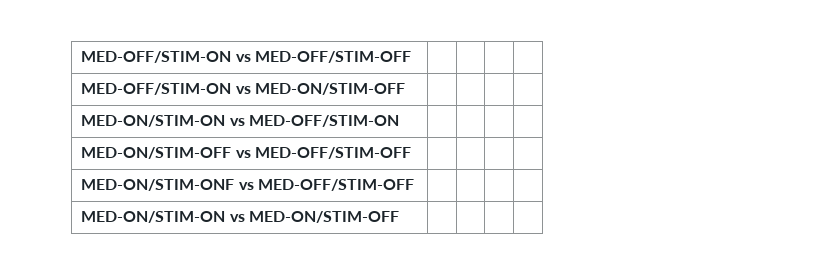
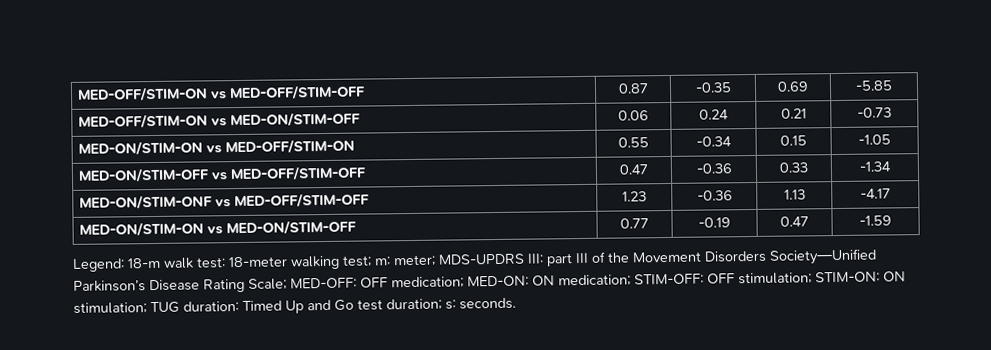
- MED-OFF/STIM-ON vs MED-OFF/STIM-OFF | | | |
+ MED-OFF/STIM-ON vs MED-OFF/STIM-OFF | 0.87 | -0.35 | 0.69 | -5.85
- MED-OFF/STIM-ON vs MED-ON/STIM-OFF | | | |
+ MED-OFF/STIM-ON vs MED-ON/STIM-OFF | 0.06 | 0.24 | 0.21 | -0.73
- MED-ON/STIM-ON vs MED-OFF/STIM-ON | | | |
+ MED-ON/STIM-ON vs MED-OFF/STIM-ON | 0.55 | -0.34 | 0.15 | -1.05
- MED-ON/STIM-OFF vs MED-OFF/STIM-OFF | | | |
+ MED-ON/STIM-OFF vs MED-OFF/STIM-OFF | 0.47 | -0.36 | 0.33 | -1.34
- MED-ON/STIM-ONF vs MED-OFF/STIM-OFF | | | |
+ MED-ON/STIM-ONF vs MED-OFF/STIM-OFF | 1.23 | -0.36 | 1.13 | -4.17
- MED-ON/STIM-ON vs MED-ON/STIM-OFF | | | |
+ MED-ON/STIM-ON vs MED-ON/STIM-OFF | 0.77 | -0.19 | 0.47 | -1.59
+ Legend: 18-m walk test: 18-meter walking test; m: meter; MDS-UPDRS III: part III of the Movement Disorders Society—Unified Parkinson’s Disease Rating Scale; MED-OFF: OFF medication; MED-ON: ON medication; STIM-OFF: OFF stimulation; STIM-ON: ON stimulation; TUG duration: Timed Up and Go test duration; s: seconds.

